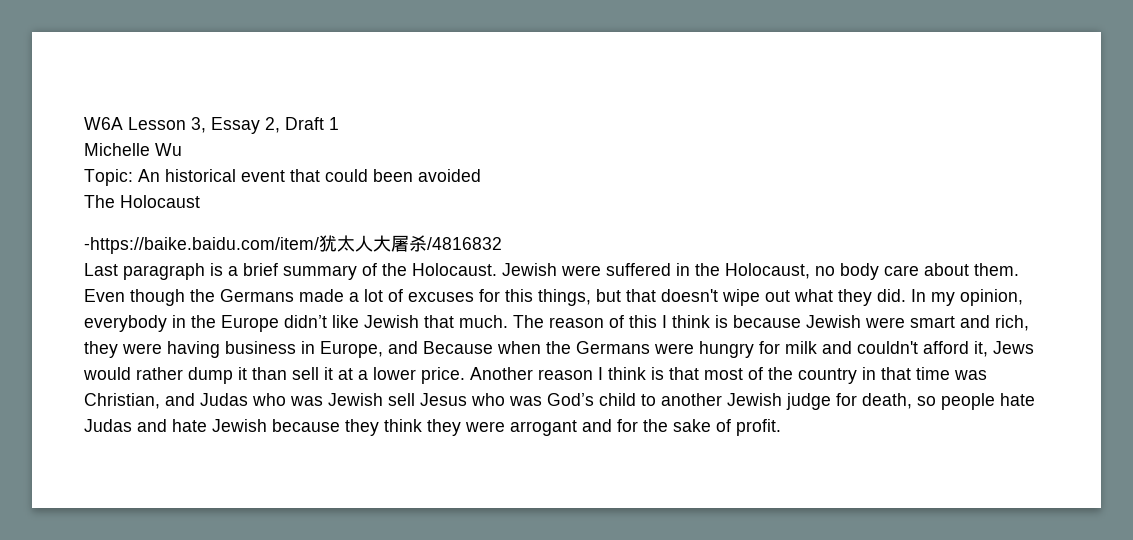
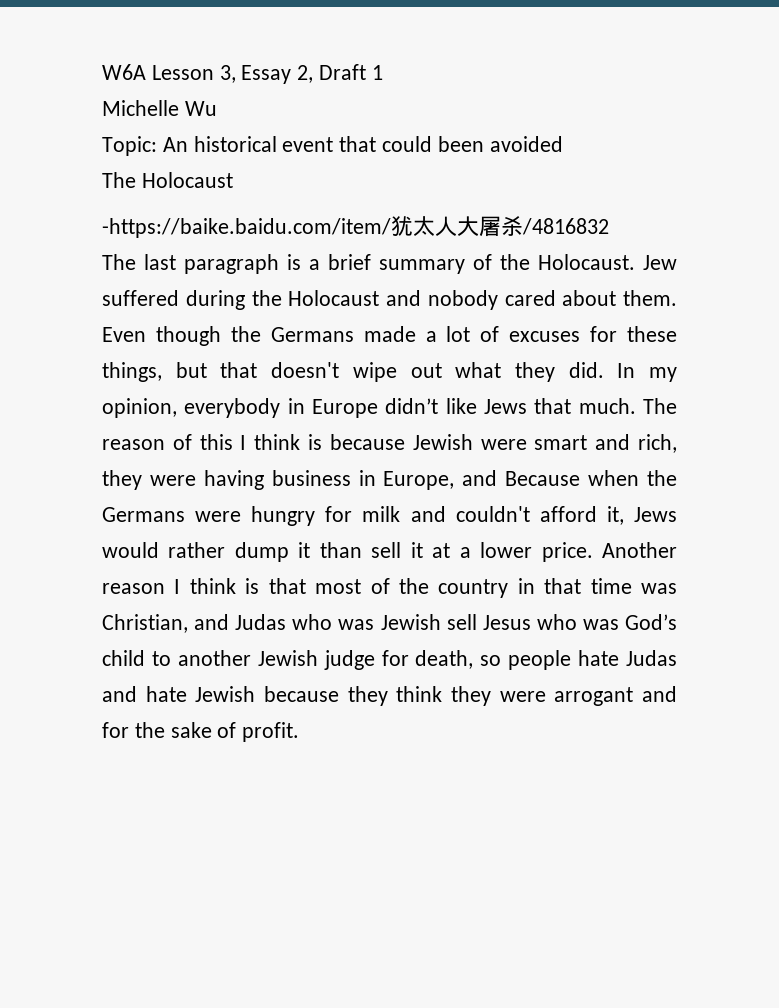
- Last paragraph is a brief summary of the Holocaust.
+ The last paragraph is a brief summary of the Holocaust.
- Jewish were suffered in the Holocaust, no body care about them.
+ Jew suffered during the Holocaust and nobody cared about them.
- Even though the Germans made a lot of excuses for this things, but that doesn't wipe out what they did.
+ Even though the Germans made a lot of excuses for these things, but that doesn't wipe out what they did.
- In my opinion, everybody in the Europe didn’t like Jewish that much.
+ In my opinion, everybody in Europe didn’t like Jews that much.

